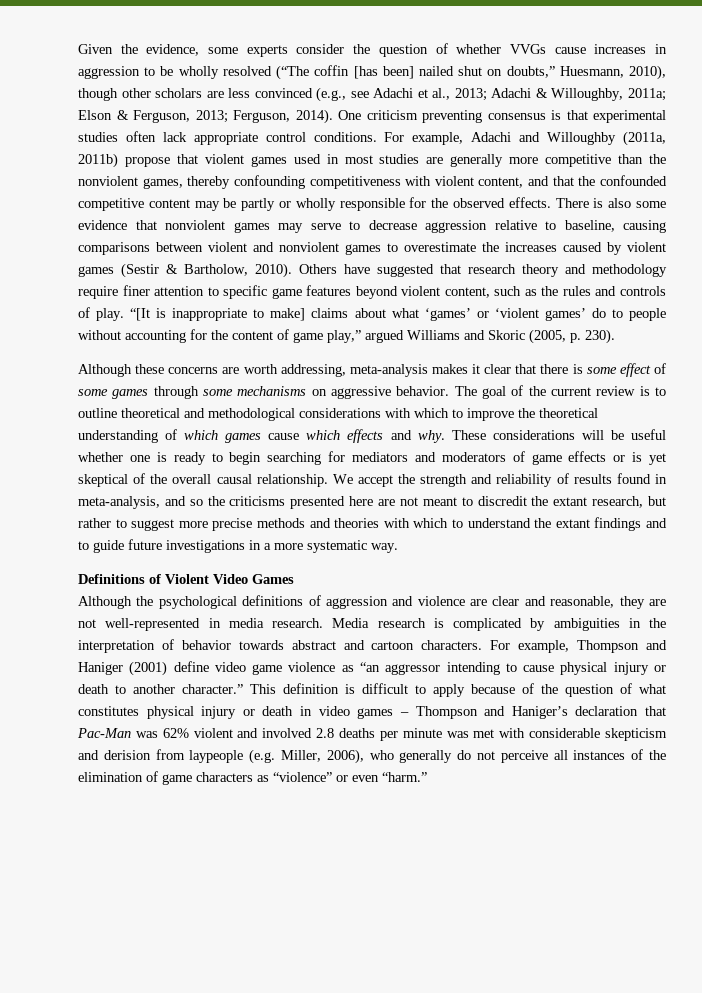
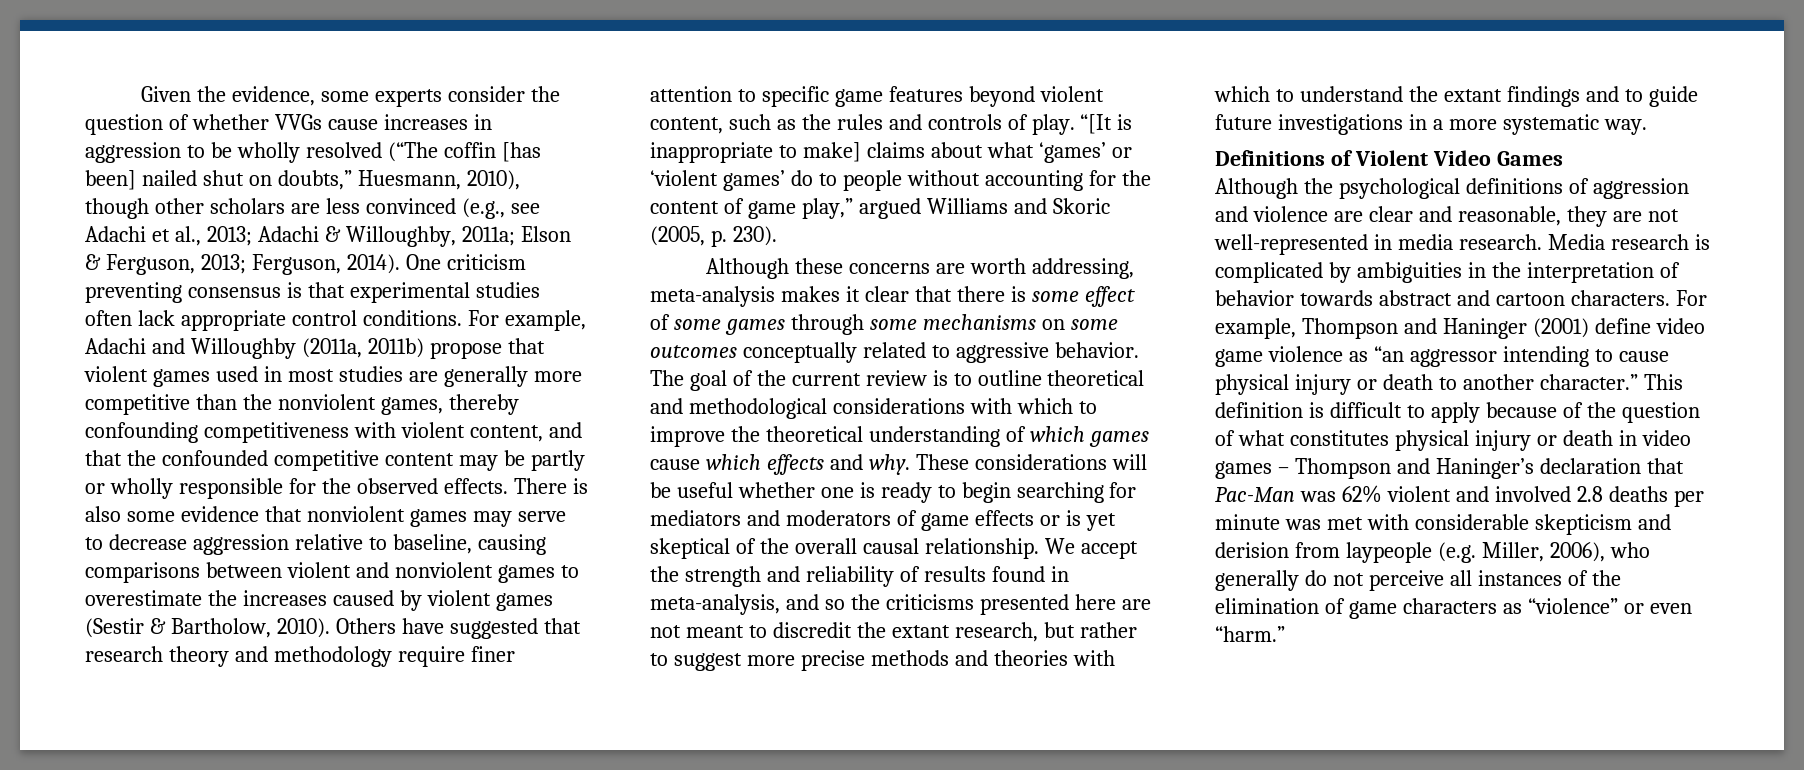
- Although these concerns are worth addressing, meta-analysis makes it clear that there is some effect of some games through some mechanisms on aggressive behavior.
+ Although these concerns are worth addressing, meta-analysis makes it clear that there is some effect of some games through some mechanisms on some outcomes conceptually related to aggressive behavior.
- For example, Thompson and Haniger (2001) define video game violence as “an aggressor intending to cause physical injury or death to another character.”
+ For example, Thompson and Haninger (2001) define video game violence as “an aggressor intending to cause physical injury or death to another character.”
- This definition is difficult to apply because of the question of what constitutes physical injury or death in video games – Thompson and Haniger’s declaration that Pac-Man was 62% violent and involved 2.8 deaths per minute was met with considerable skepticism and derision from laypeople (e.g. Miller, 2006), who generally do not perceive all instances of the elimination of game characters as “violence” or even “harm.”
+ This definition is difficult to apply because of the question of what constitutes physical injury or death in video games – Thompson and Haninger’s declaration that Pac-Man was 62% violent and involved 2.8 deaths per minute was met with considerable skepticism and derision from laypeople (e.g. Miller, 2006), who generally do not perceive all instances of the elimination of game characters as “violence” or even “harm.”

